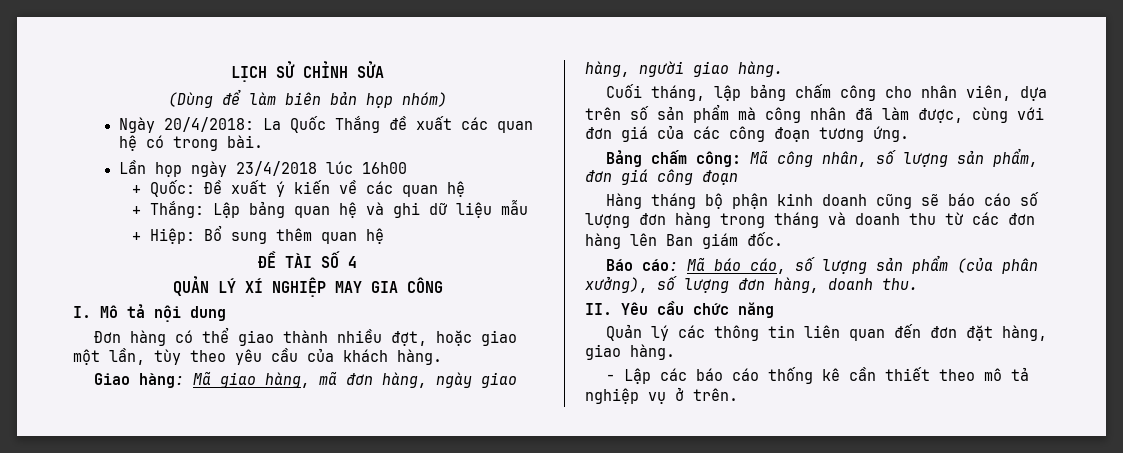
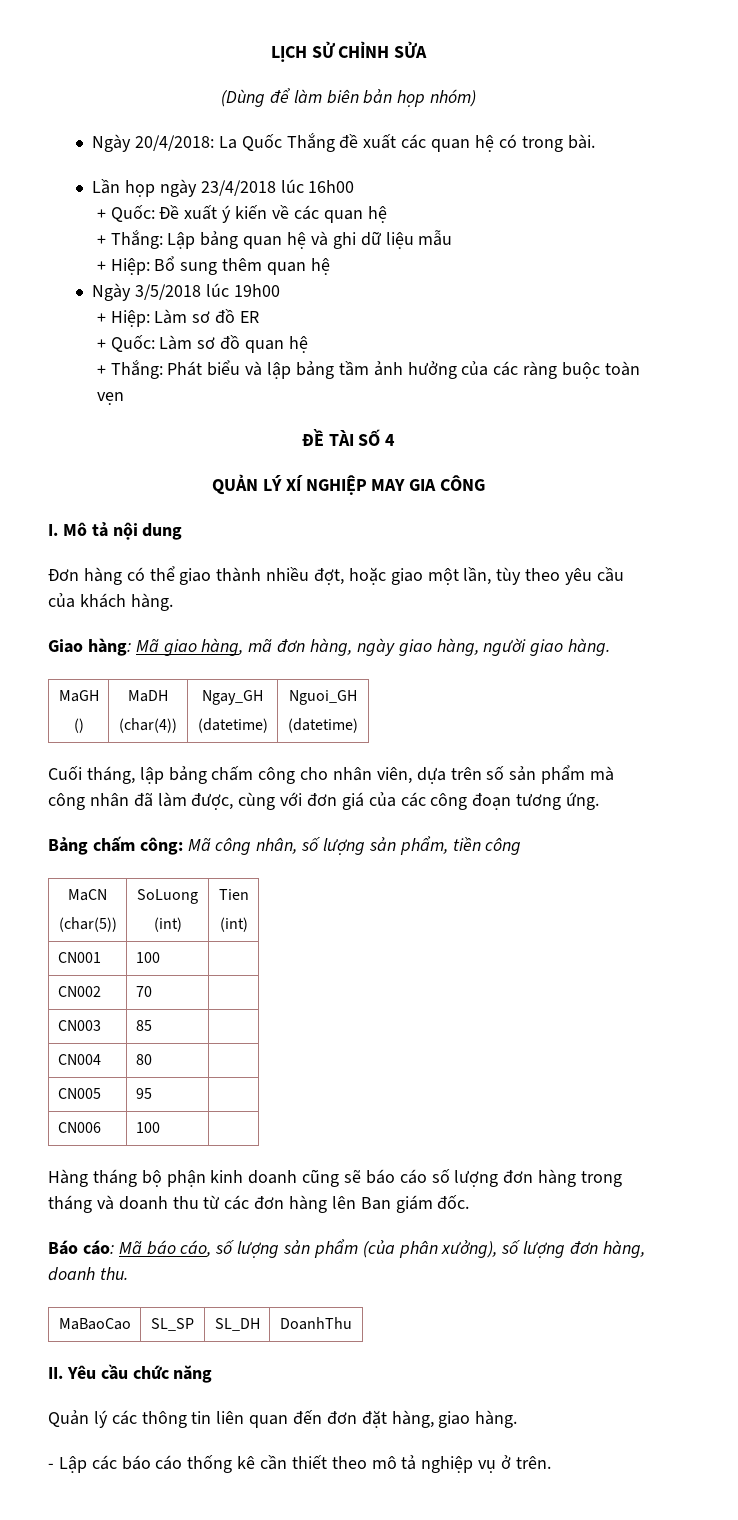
+ Ngày 3/5/2018 lúc 19h00
+ + Hiệp: Làm sơ đồ ER
+ + Quốc: Làm sơ đồ quan hệ
+ + Thắng: Phát biểu và lập bảng tầm ảnh hưởng của các ràng buộc toàn vẹn
+ MaGH
+ () | MaDH
+ (char(4)) | Ngay_GH
+ (datetime) | Nguoi_GH
+ (datetime)
- Bảng chấm công: Mã công nhân, số lượng sản phẩm, đơn giá công đoạn
+ Bảng chấm công: Mã công nhân, số lượng sản phẩm, tiền công
+ MaCN
+ (char(5)) | SoLuong
+ (int) | Tien
+ (int)
+ CN001 | 100 |
+ CN002 | 70 |
+ CN003 | 85 |
+ CN004 | 80 |
+ CN005 | 95 |
+ CN006 | 100 |
+ MaBaoCao | SL_SP | SL_DH | DoanhThu

